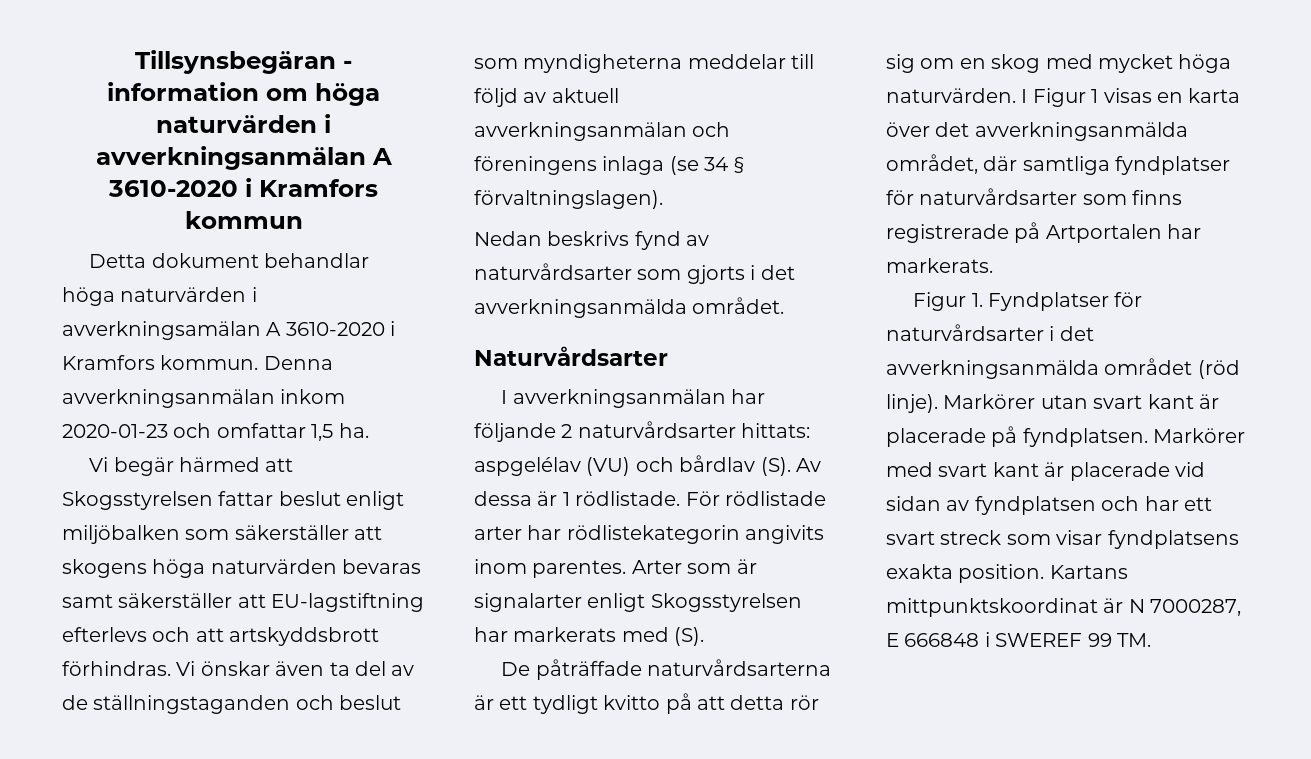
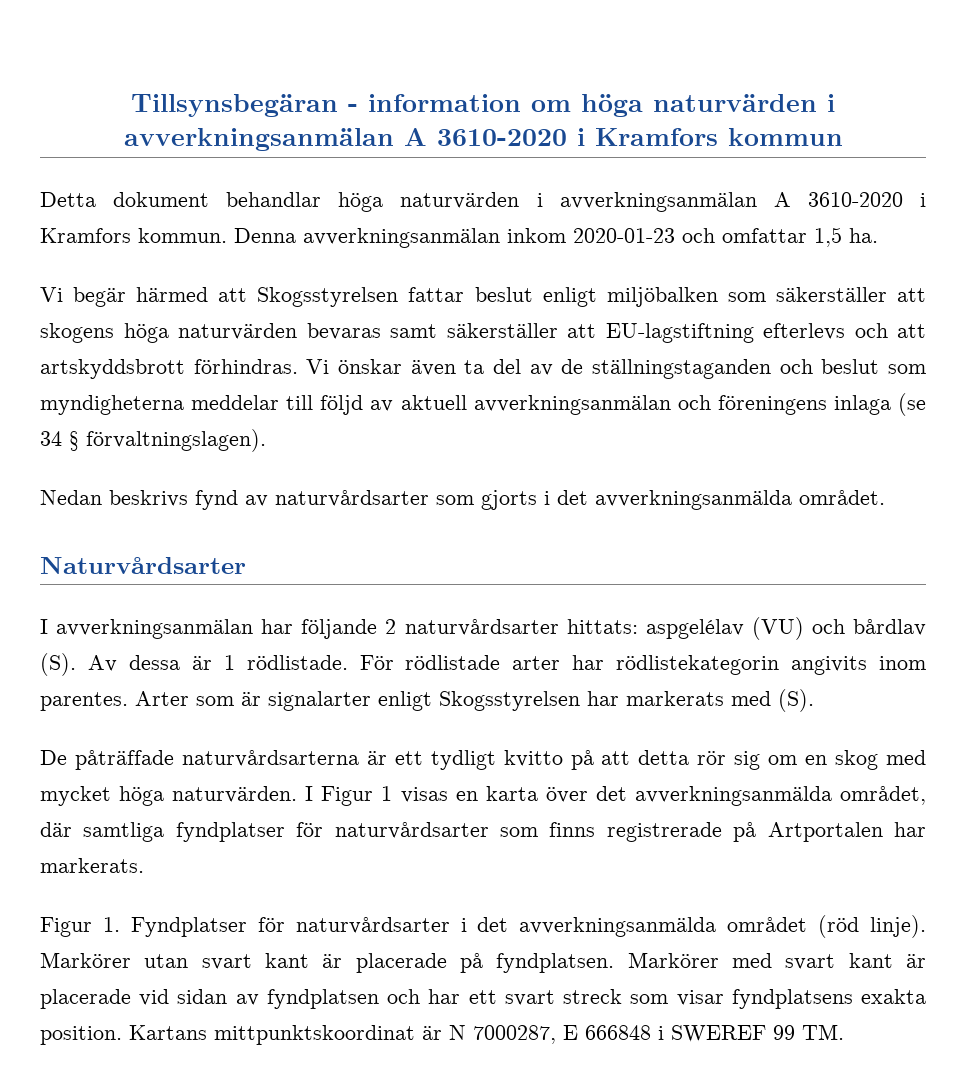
- Detta dokument behandlar höga naturvärden i avverkningsamälan A 3610-2020 i Kramfors kommun.
+ Detta dokument behandlar höga naturvärden i avverkningsanmälan A 3610-2020 i Kramfors kommun.

